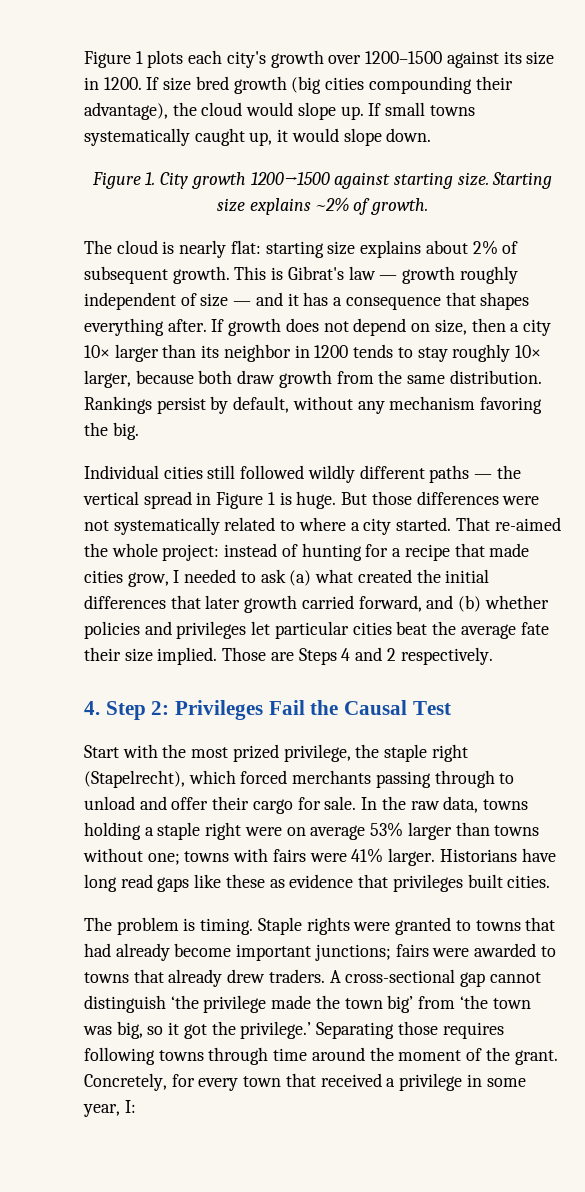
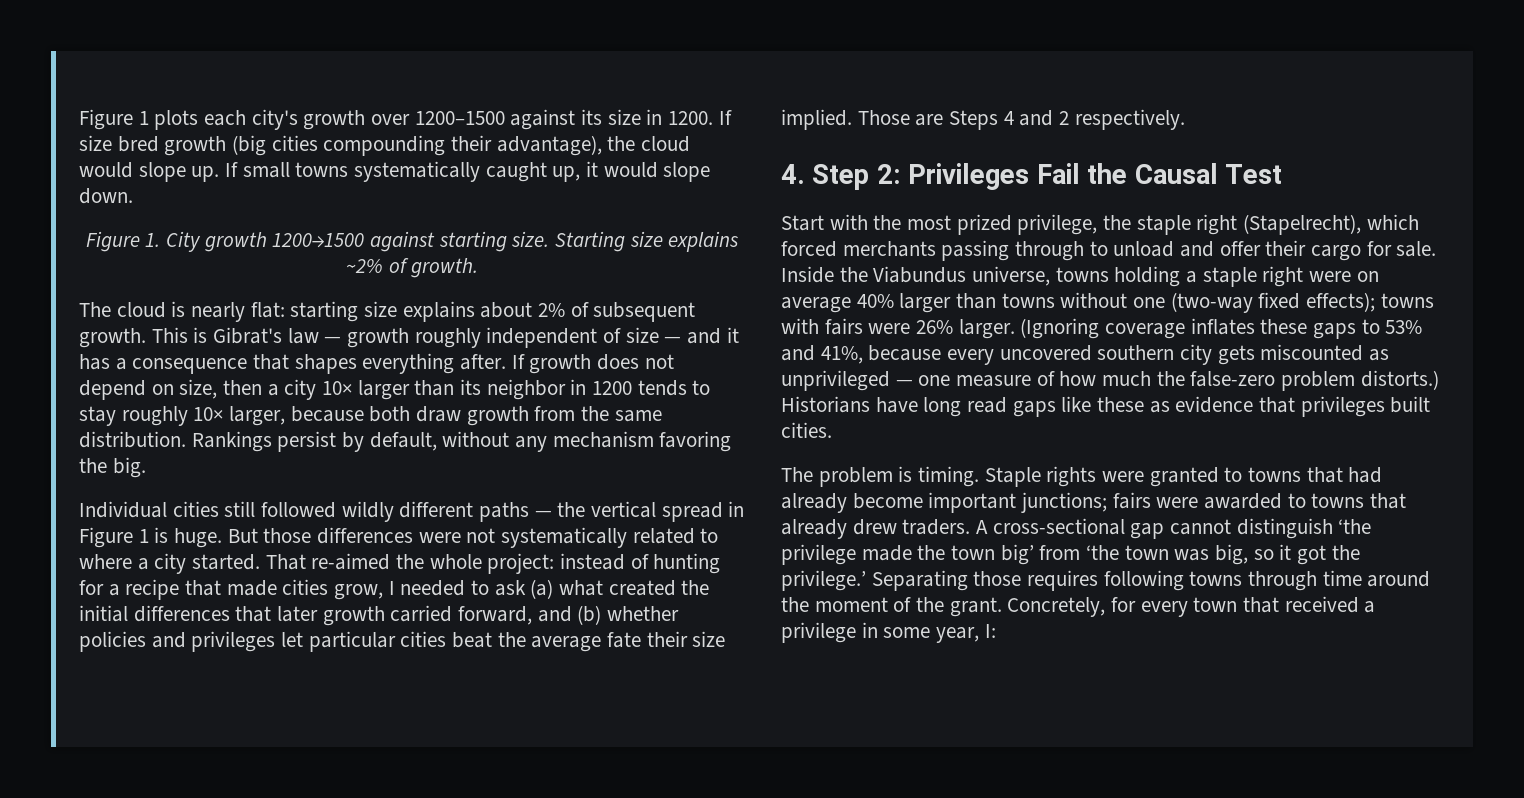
- In the raw data, towns holding a staple right were on average 53% larger than towns without one; towns with fairs were 41% larger.
+ Inside the Viabundus universe, towns holding a staple right were on average 40% larger than towns without one (two-way fixed effects); towns with fairs were 26% larger. (Ignoring coverage inflates these gaps to 53% and 41%, because every uncovered southern city gets miscounted as unprivileged — one measure of how much the false-zero problem distorts.)

